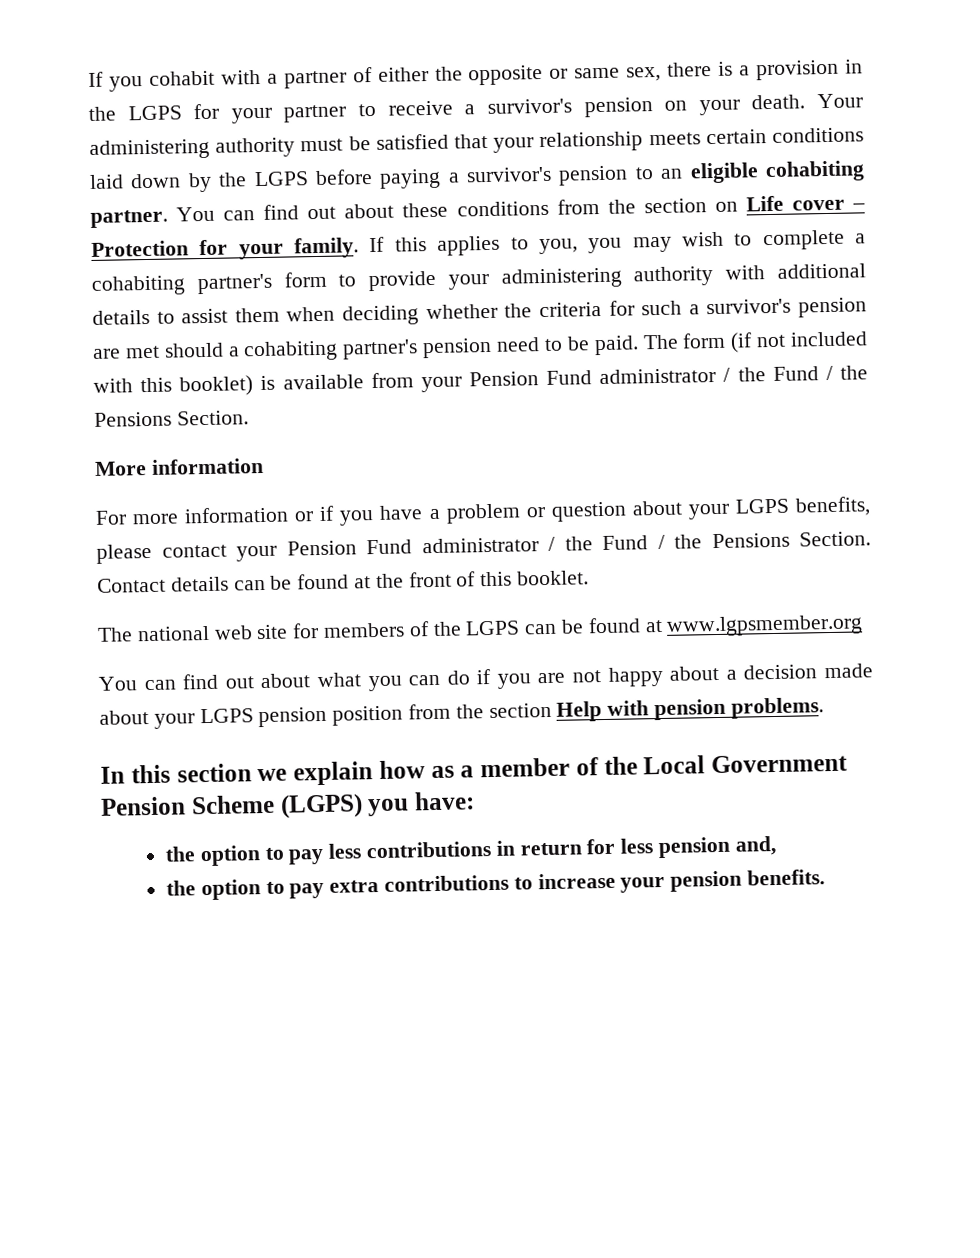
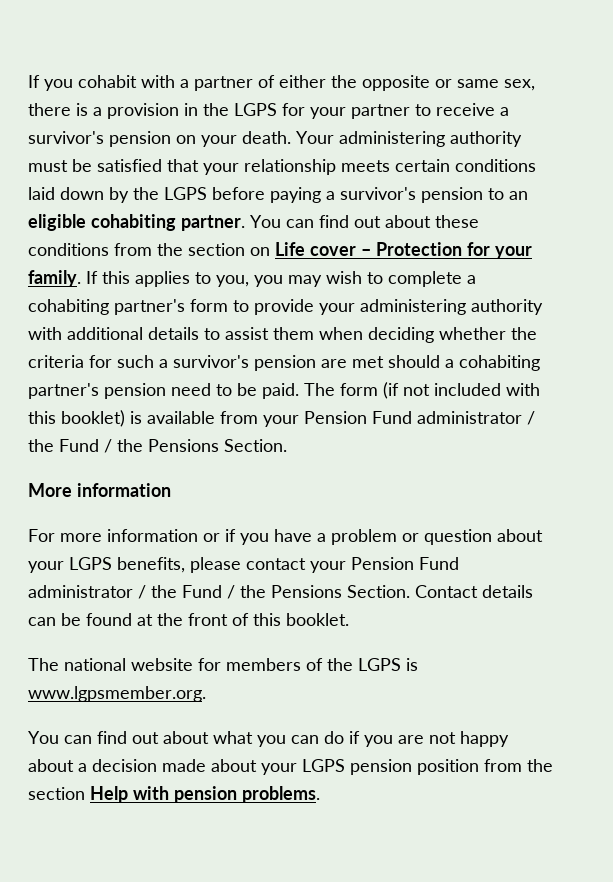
- The national web site for members of the LGPS can be found at www.lgpsmember.org
+ The national website for members of the LGPS is www.lgpsmember.org.
- In this section we explain how as a member of the Local Government Pension Scheme (LGPS) you have:
- the option to pay less contributions in return for less pension and,
- the option to pay extra contributions to increase your pension benefits.

